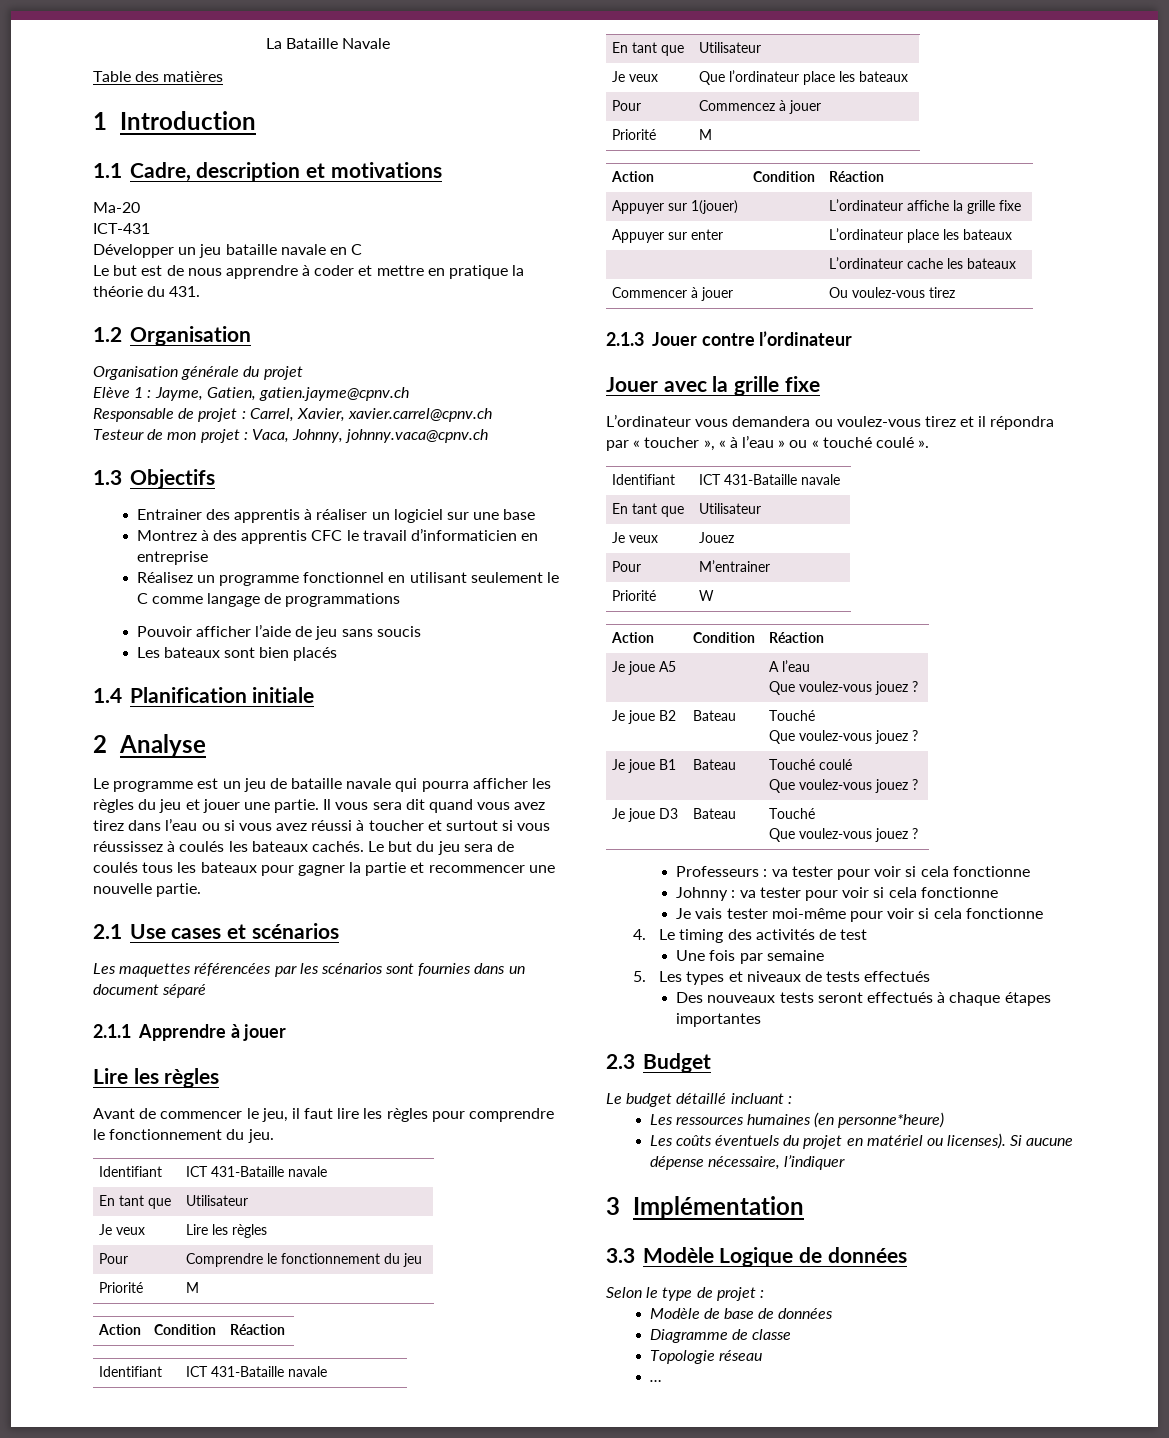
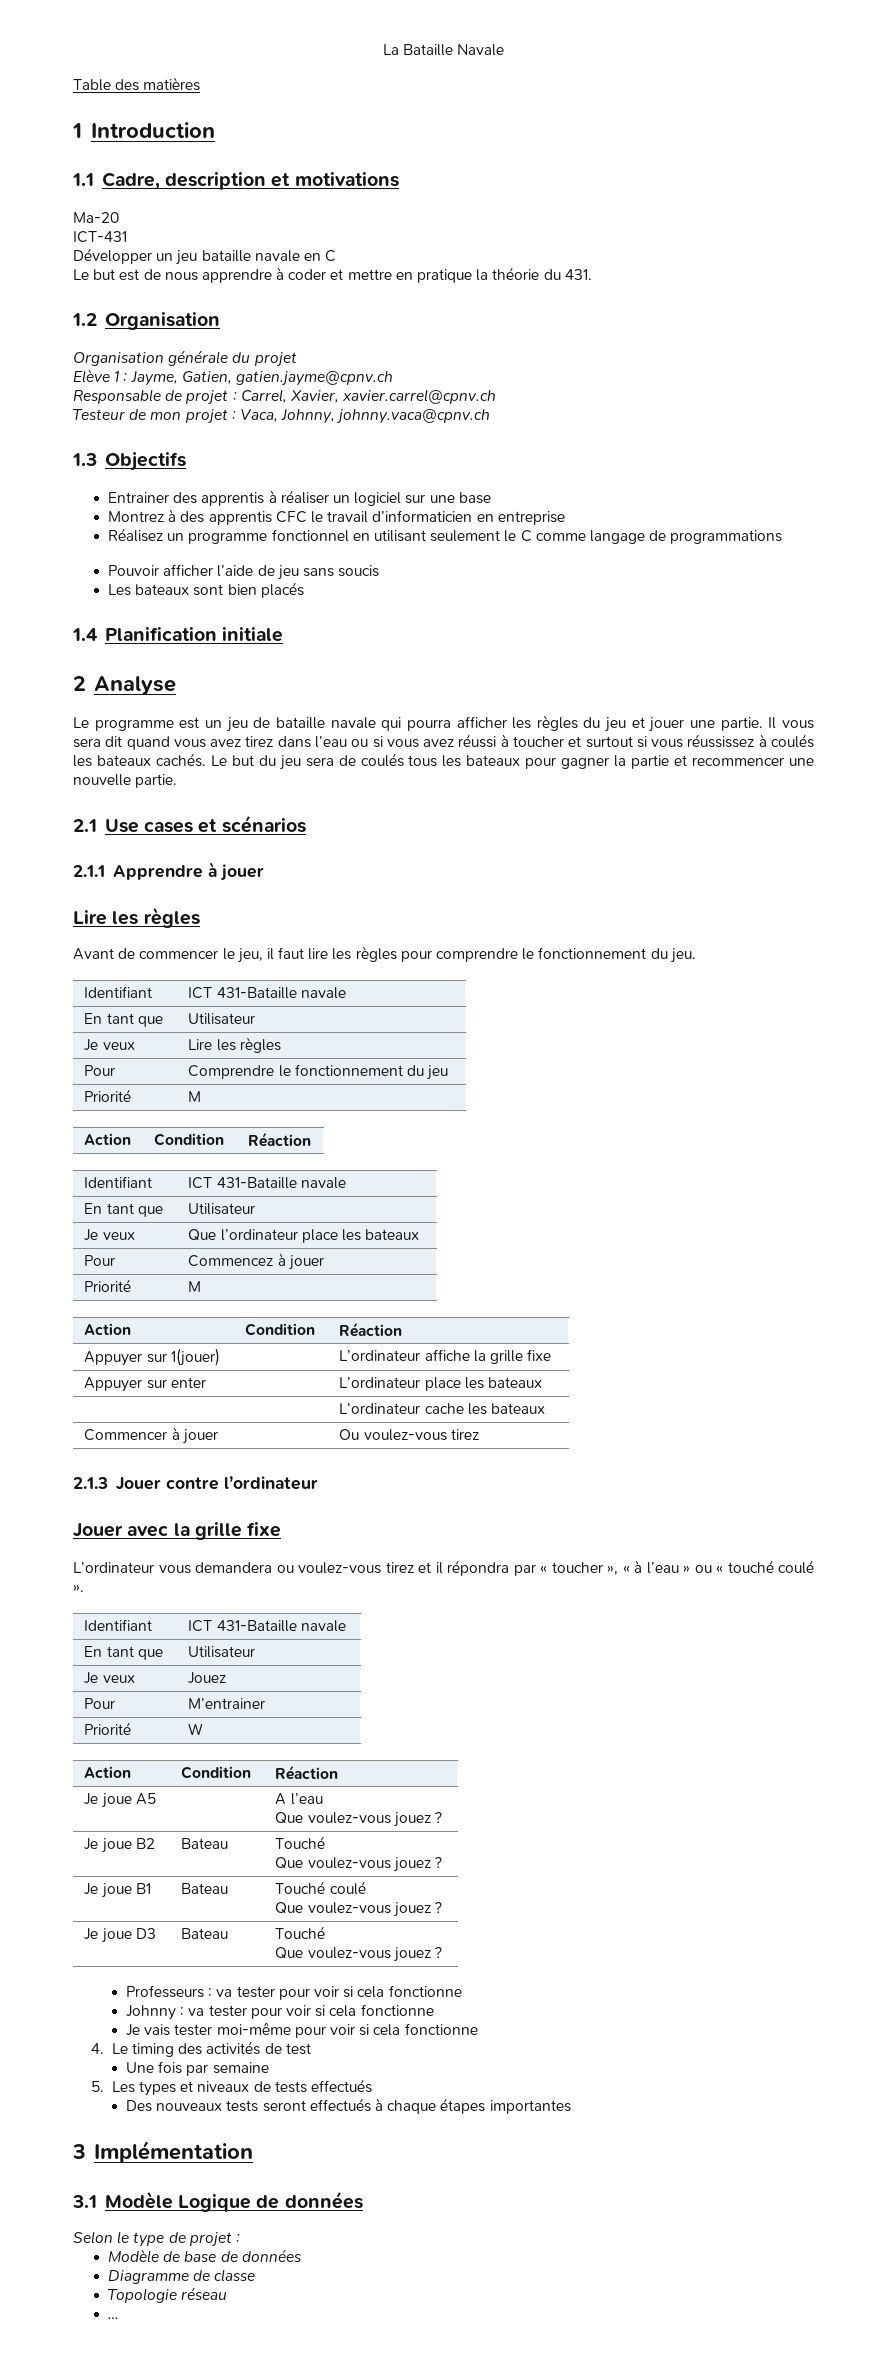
- Les maquettes référencées par les scénarios sont fournies dans un document séparé
- 2.3 Budget
- Le budget détaillé incluant :
- Les ressources humaines (en personne*heure)
- Les coûts éventuels du projet en matériel ou licenses). Si aucune dépense nécessaire, l’indiquer
- 3.3 Modèle Logique de données
+ 3.1 Modèle Logique de données

